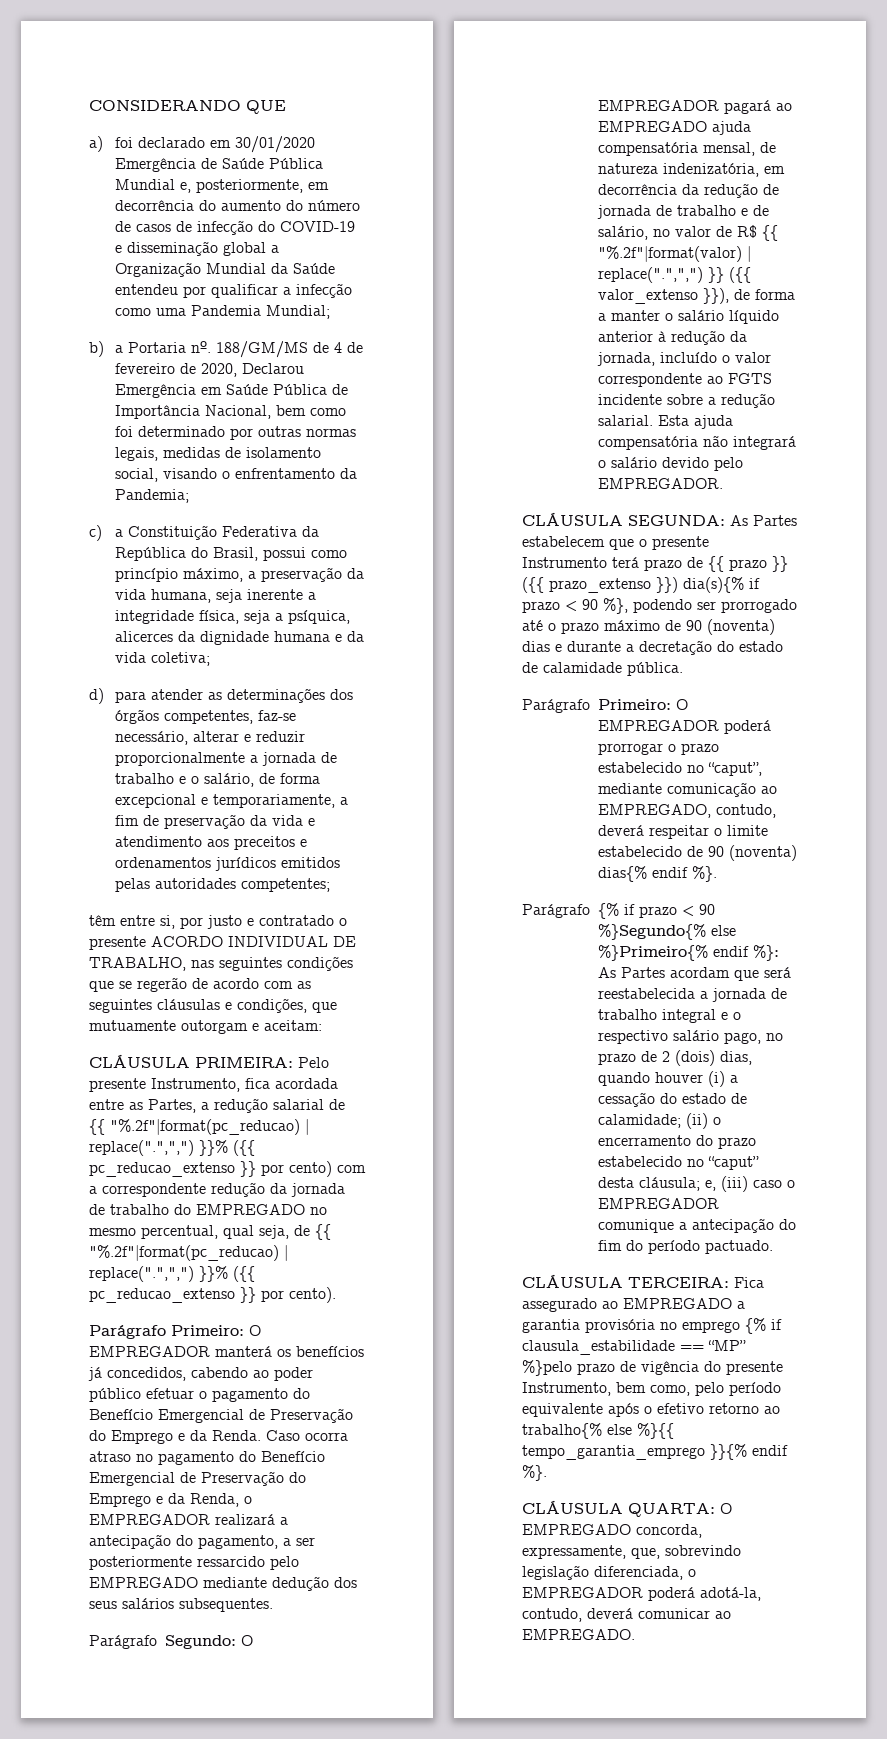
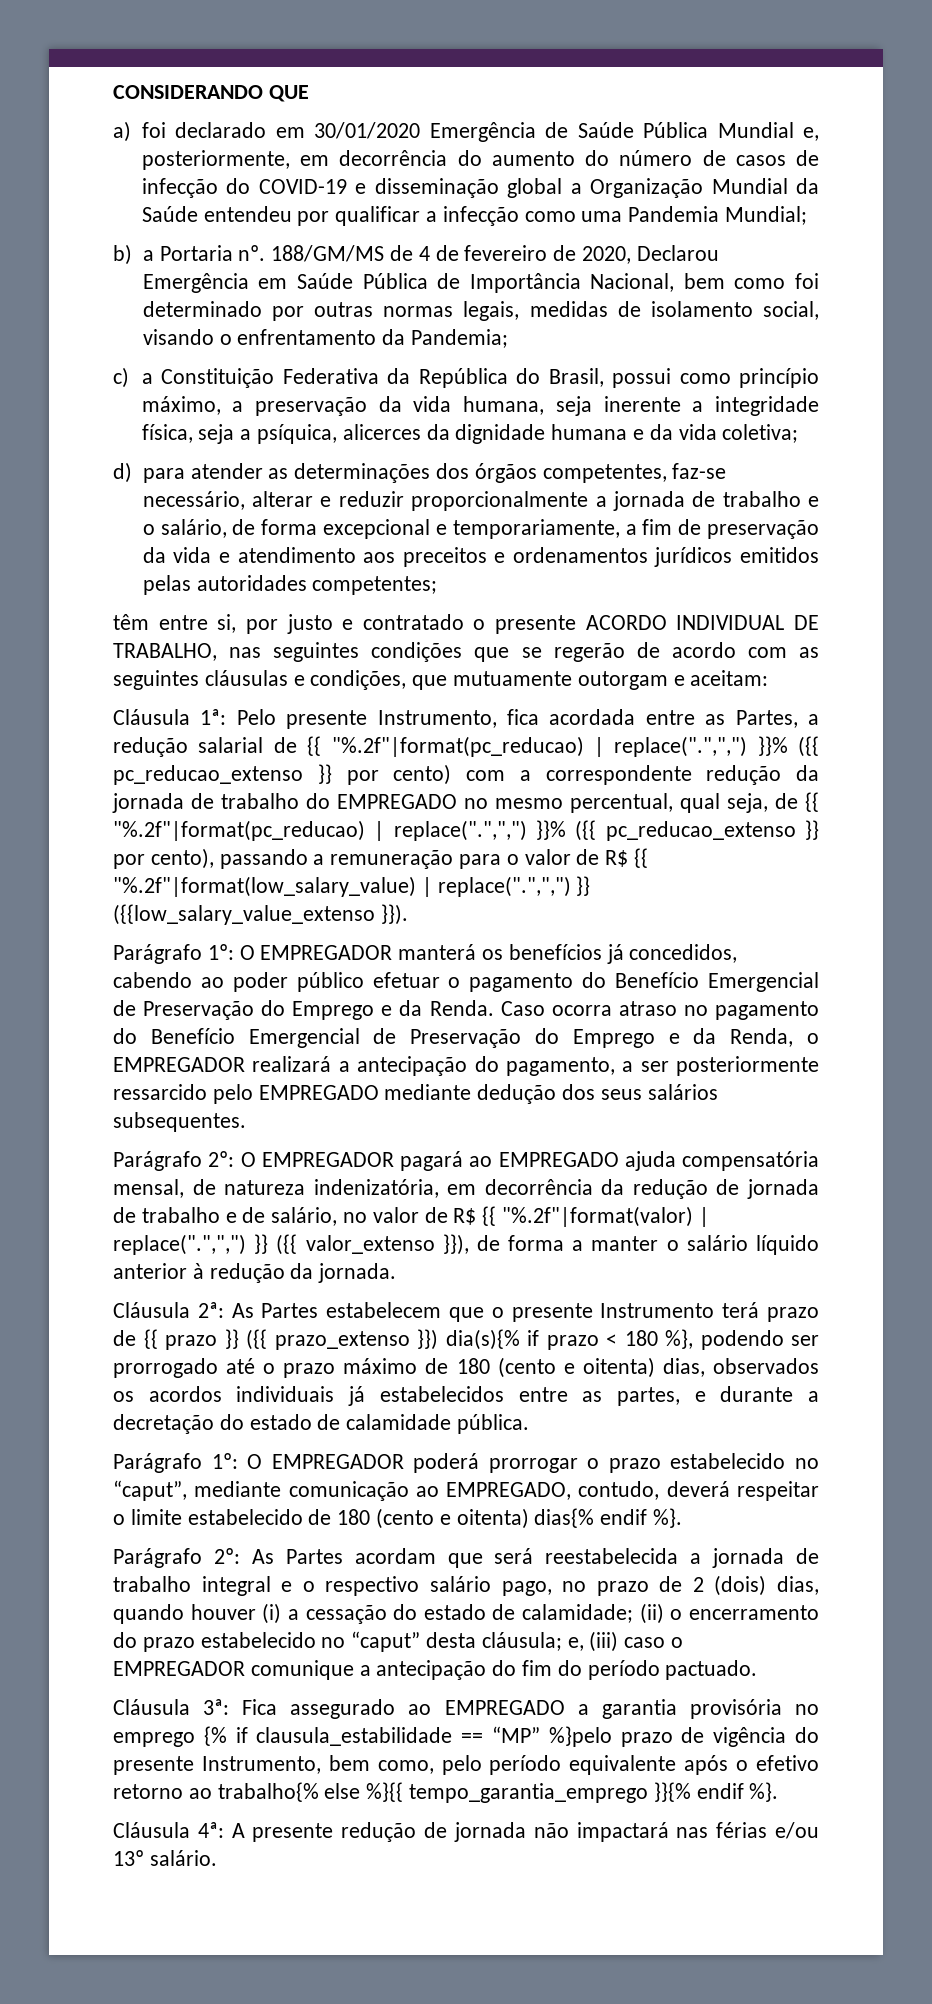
- CLÁUSULA PRIMEIRA:
+ Cláusula 1ª:
- Pelo presente Instrumento, fica acordada entre as Partes, a redução salarial de {{ "%.2f"|format(pc_reducao) | replace(".",",") }}% ({{ pc_reducao_extenso }} por cento) com a correspondente redução da jornada de trabalho do EMPREGADO no mesmo percentual, qual seja, de {{ "%.2f"|format(pc_reducao) | replace(".",",") }}% ({{ pc_reducao_extenso }} por cento).
- Parágrafo Primeiro:
+ Pelo presente Instrumento, fica acordada entre as Partes, a redução salarial de {{ "%.2f"|format(pc_reducao) | replace(".",",") }}% ({{ pc_reducao_extenso }} por cento) com a correspondente redução da jornada de trabalho do EMPREGADO no mesmo percentual, qual seja, de {{ "%.2f"|format(pc_reducao) | replace(".",",") }}% ({{ pc_reducao_extenso }} por cento), passando a remuneração para o valor de R$ {{ "%.2f"|format(low_salary_value) | replace(".",",") }} ({{low_salary_value_extenso }}).
+ Parágrafo 1º:
  Caso ocorra atraso no pagamento do Benefício Emergencial de Preservação do Emprego e da Renda, o EMPREGADOR realizará a antecipação do pagamento, a ser posteriormente ressarcido pelo EMPREGADO mediante dedução dos seus salários subsequentes.
- Parágrafo Segundo:
+ Parágrafo 2º:
- O EMPREGADOR pagará ao EMPREGADO ajuda compensatória mensal, de natureza indenizatória, em decorrência da redução de jornada de trabalho e de salário, no valor de R$ {{ "%.2f"|format(valor) | replace(".",",") }} ({{ valor_extenso }}), de forma a manter o salário líquido anterior à redução da jornada, incluído o valor correspondente ao FGTS incidente sobre a redução salarial. Esta ajuda compensatória não integrará o salário devido pelo EMPREGADOR.
- CLÁUSULA SEGUNDA:
+ O EMPREGADOR pagará ao EMPREGADO ajuda compensatória mensal, de natureza indenizatória, em decorrência da redução de jornada de trabalho e de salário, no valor de R$ {{ "%.2f"|format(valor) | replace(".",",") }} ({{ valor_extenso }}), de forma a manter o salário líquido anterior à redução da jornada.
+ Cláusula 2ª:
- As Partes estabelecem que o presente Instrumento terá prazo de {{ prazo }} ({{ prazo_extenso }}) dia(s){% if prazo < 90 %}, podendo ser prorrogado até o prazo máximo de 90 (noventa) dias e durante a decretação do estado de calamidade pública.
+ As Partes estabelecem que o presente Instrumento terá prazo de {{ prazo }} ({{ prazo_extenso }}) dia(s){% if prazo < 180 %}, podendo ser prorrogado até o prazo máximo de 180 (cento e oitenta) dias, observados os acordos individuais já estabelecidos entre as partes, e durante a decretação do estado de calamidade pública.
- Parágrafo Primeiro: O EMPREGADOR poderá prorrogar o prazo estabelecido no “caput”, mediante comunicação ao EMPREGADO, contudo, deverá respeitar o limite estabelecido de 90 (noventa) dias{% endif %}.
+ Parágrafo 1º: O EMPREGADOR poderá prorrogar o prazo estabelecido no “caput”, mediante comunicação ao EMPREGADO, contudo, deverá respeitar o limite estabelecido de 180 (cento e oitenta) dias{% endif %}.
- Parágrafo {% if prazo < 90 %}Segundo{% else %}Primeiro{% endif %}: As Partes acordam que será reestabelecida a jornada de trabalho integral e o respectivo salário pago, no prazo de 2 (dois) dias, quando houver (i) a cessação do estado de calamidade; (ii) o encerramento do prazo estabelecido no “caput” desta cláusula; e, (iii) caso o EMPREGADOR comunique a antecipação do fim do período pactuado.
+ Parágrafo 2º: As Partes acordam que será reestabelecida a jornada de trabalho integral e o respectivo salário pago, no prazo de 2 (dois) dias, quando houver (i) a cessação do estado de calamidade; (ii) o encerramento do prazo estabelecido no “caput” desta cláusula; e, (iii) caso o EMPREGADOR comunique a antecipação do fim do período pactuado.
- CLÁUSULA TERCEIRA: Fica assegurado ao EMPREGADO a garantia provisória no emprego {% if clausula_estabilidade == “MP” %}pelo prazo de vigência do presente Instrumento, bem como, pelo período equivalente após o efetivo retorno ao trabalho{% else %}{{ tempo_garantia_emprego }}{% endif %}.
+ Cláusula 3ª: Fica assegurado ao EMPREGADO a garantia provisória no emprego {% if clausula_estabilidade == “MP” %}pelo prazo de vigência do presente Instrumento, bem como, pelo período equivalente após o efetivo retorno ao trabalho{% else %}{{ tempo_garantia_emprego }}{% endif %}.
- CLÁUSULA QUARTA: O EMPREGADO concorda, expressamente, que, sobrevindo legislação diferenciada, o EMPREGADOR poderá adotá-la, contudo, deverá comunicar ao EMPREGADO.
+ Cláusula 4ª: A presente redução de jornada não impactará nas férias e/ou 13º salário.

